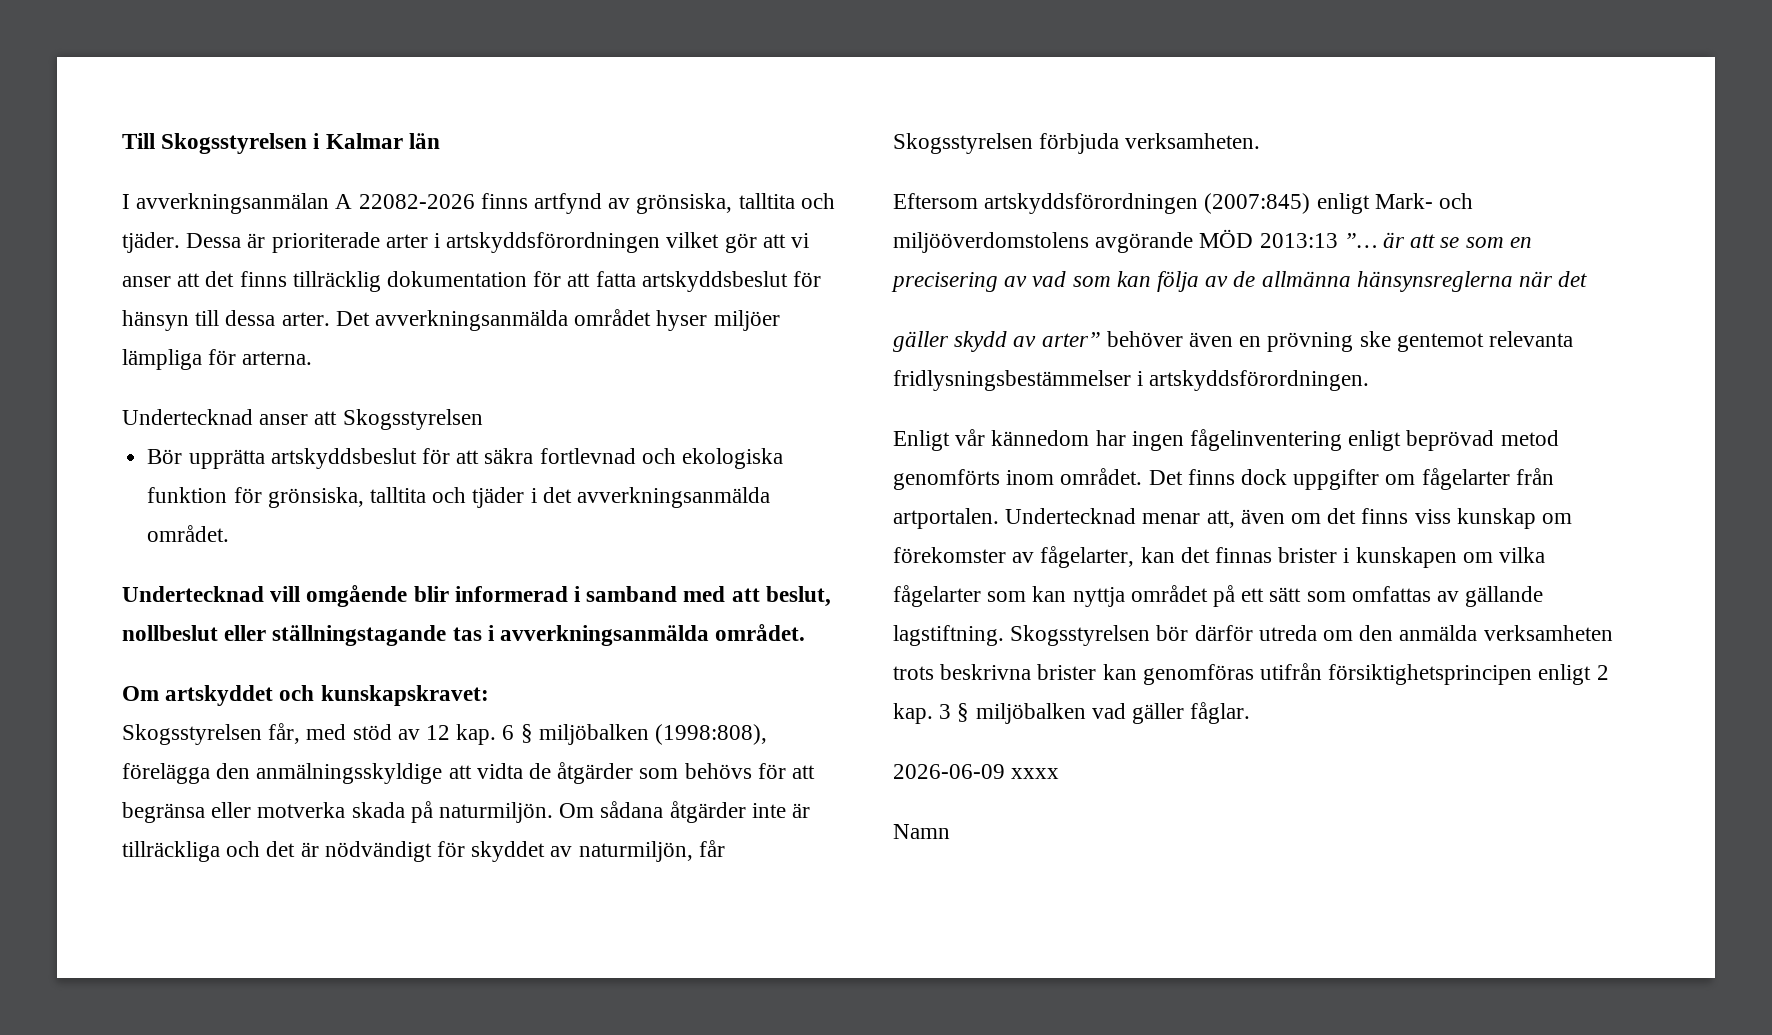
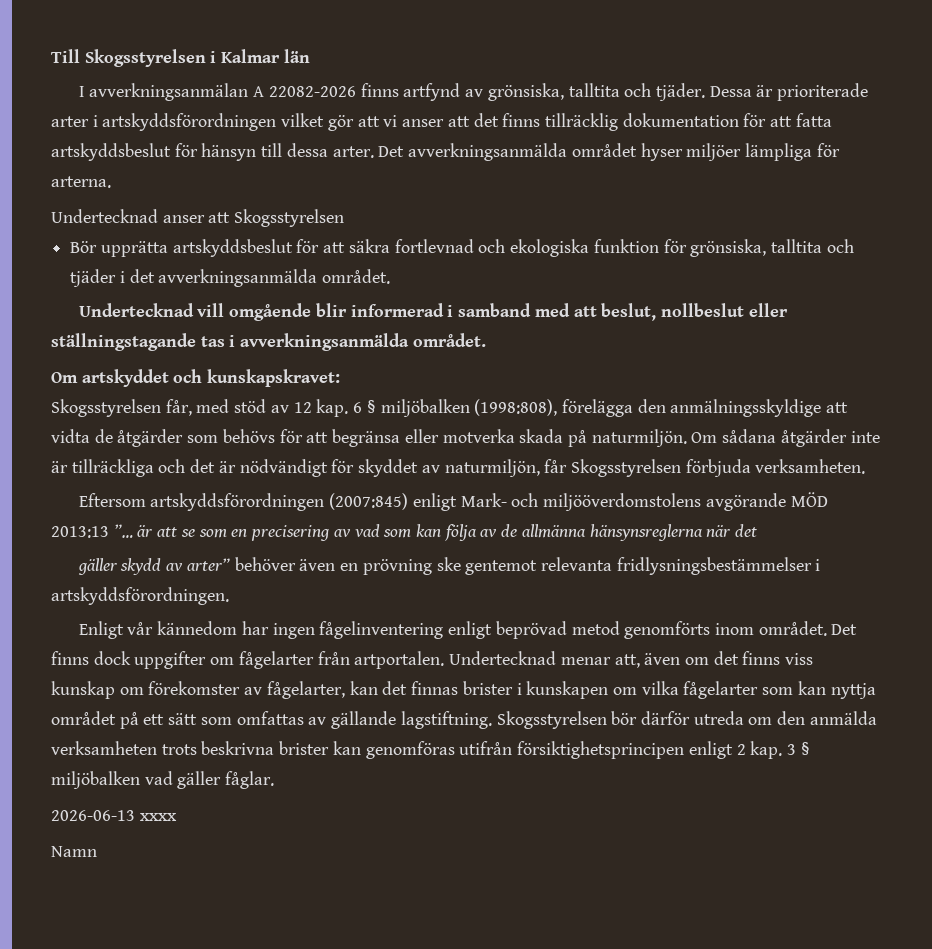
- 2026-06-09 xxxx
+ 2026-06-13 xxxx

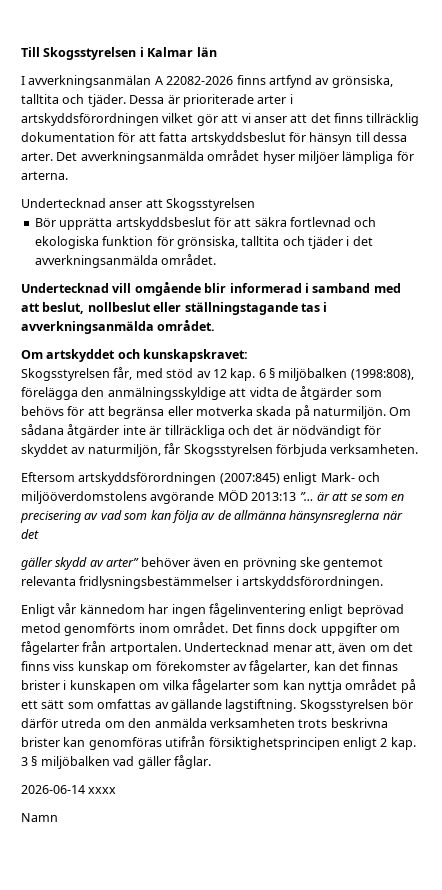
- 2026-06-13 xxxx
+ 2026-06-14 xxxx

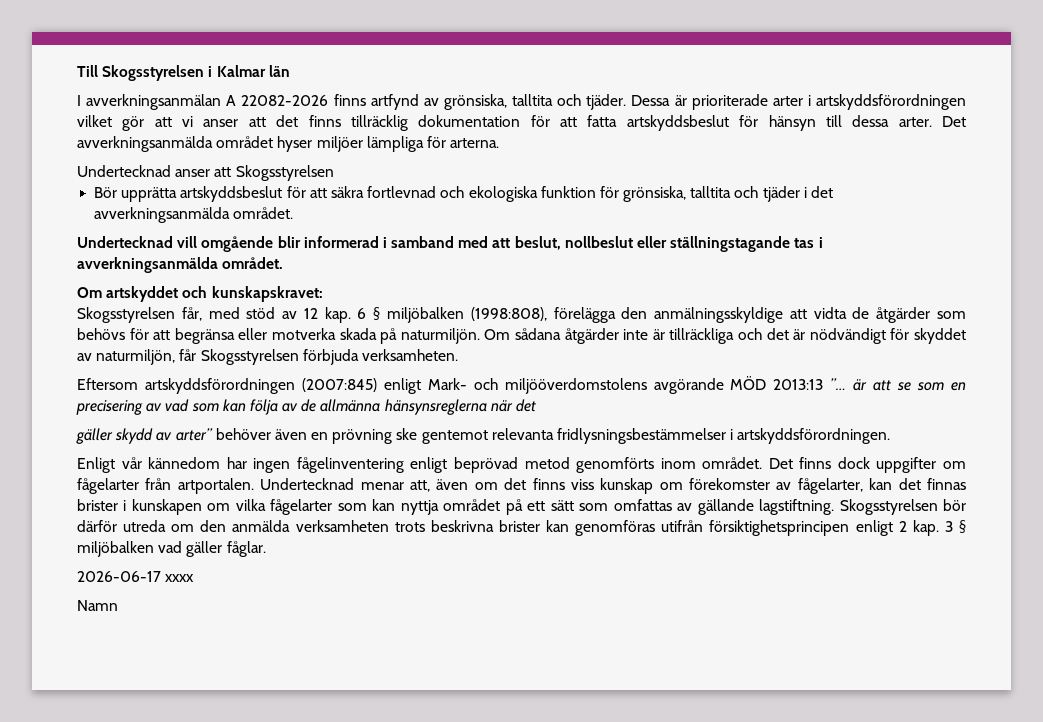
- 2026-06-14 xxxx
+ 2026-06-17 xxxx

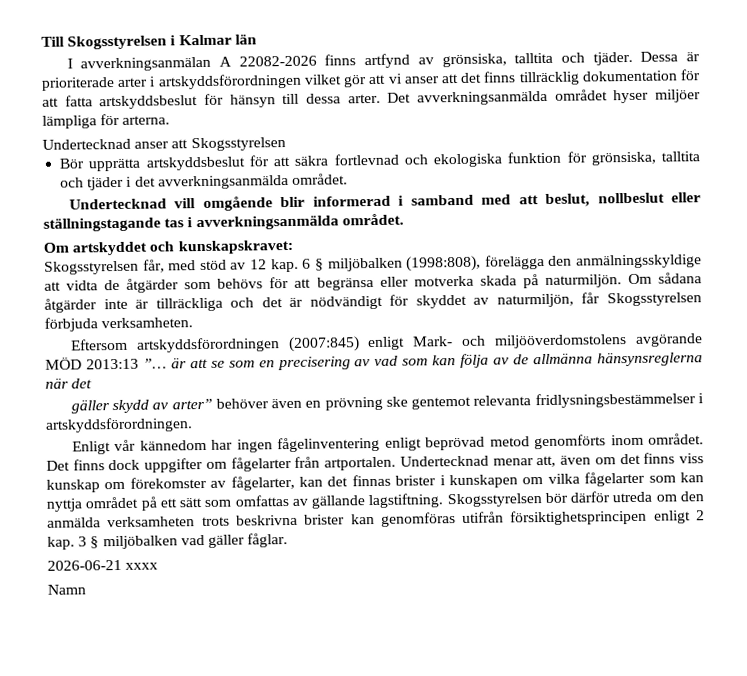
- 2026-06-17 xxxx
+ 2026-06-21 xxxx

